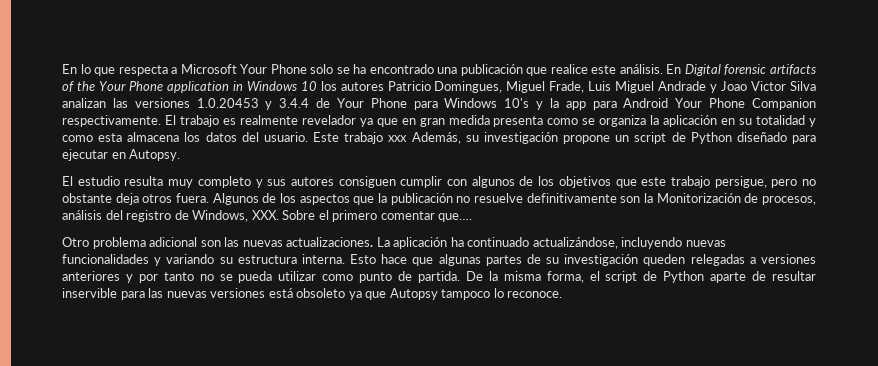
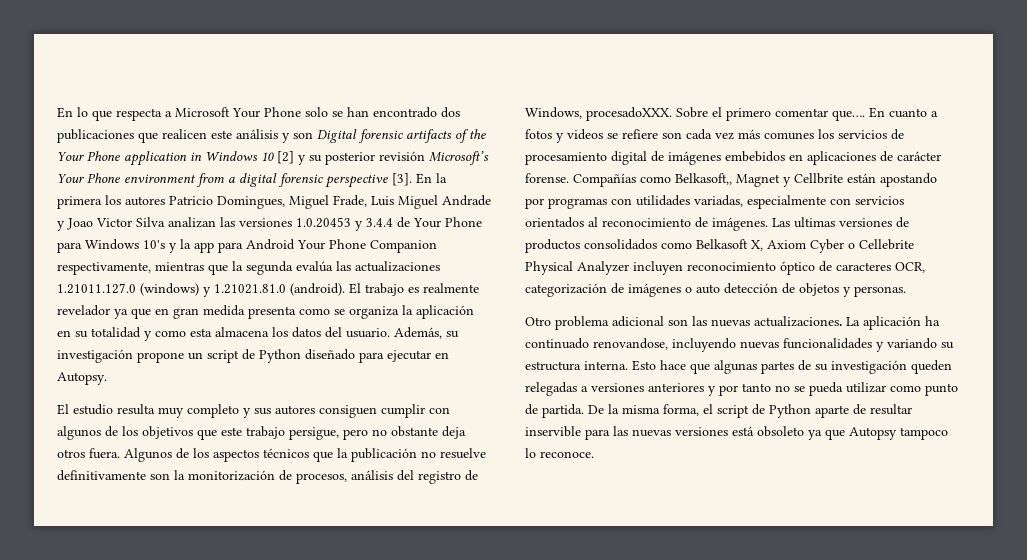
- En lo que respecta a Microsoft Your Phone solo se ha encontrado una publicación que realice este análisis. En Digital forensic artifacts of the Your Phone application in Windows 10 los autores Patricio Domingues, Miguel Frade, Luis Miguel Andrade y Joao Victor Silva analizan las versiones 1.0.20453 y 3.4.4 de Your Phone para Windows 10's y la app para Android Your Phone Companion respectivamente.
+ En lo que respecta a Microsoft Your Phone solo se han encontrado dos publicaciones que realicen este análisis y son Digital forensic artifacts of the Your Phone application in Windows 10 [2] y su posterior revisión Microsoft’s Your Phone environment from a digital forensic perspective [3]. En la primera los autores Patricio Domingues, Miguel Frade, Luis Miguel Andrade y Joao Victor Silva analizan las versiones 1.0.20453 y 3.4.4 de Your Phone para Windows 10's y la app para Android Your Phone Companion respectivamente, mientras que la segunda evalúa las actualizaciones 1.21011.127.0 (windows) y 1.21021.81.0 (android).
- Este trabajo xxx Además, su investigación propone un script de Python diseñado para ejecutar en Autopsy.
+ Además, su investigación propone un script de Python diseñado para ejecutar en Autopsy.
- Algunos de los aspectos que la publicación no resuelve definitivamente son la Monitorización de procesos, análisis del registro de Windows, XXX. Sobre el primero comentar que….
+ Algunos de los aspectos técnicos que la publicación no resuelve definitivamente son la monitorización de procesos, análisis del registro de Windows, procesadoXXX. Sobre el primero comentar que…. En cuanto a fotos y videos se refiere son cada vez más comunes los servicios de procesamiento digital de imágenes embebidos en aplicaciones de carácter forense. Compañías como Belkasoft,, Magnet y Cellbrite están apostando por programas con utilidades variadas, especialmente con servicios orientados al reconocimiento de imágenes. Las ultimas versiones de productos consolidados como Belkasoft X, Axiom Cyber o Cellebrite Physical Analyzer incluyen reconocimiento óptico de caracteres OCR, categorización de imágenes o auto detección de objetos y personas.
- La aplicación ha continuado actualizándose, incluyendo nuevas funcionalidades y variando su estructura interna.
+ La aplicación ha continuado renovandose, incluyendo nuevas funcionalidades y variando su estructura interna.

